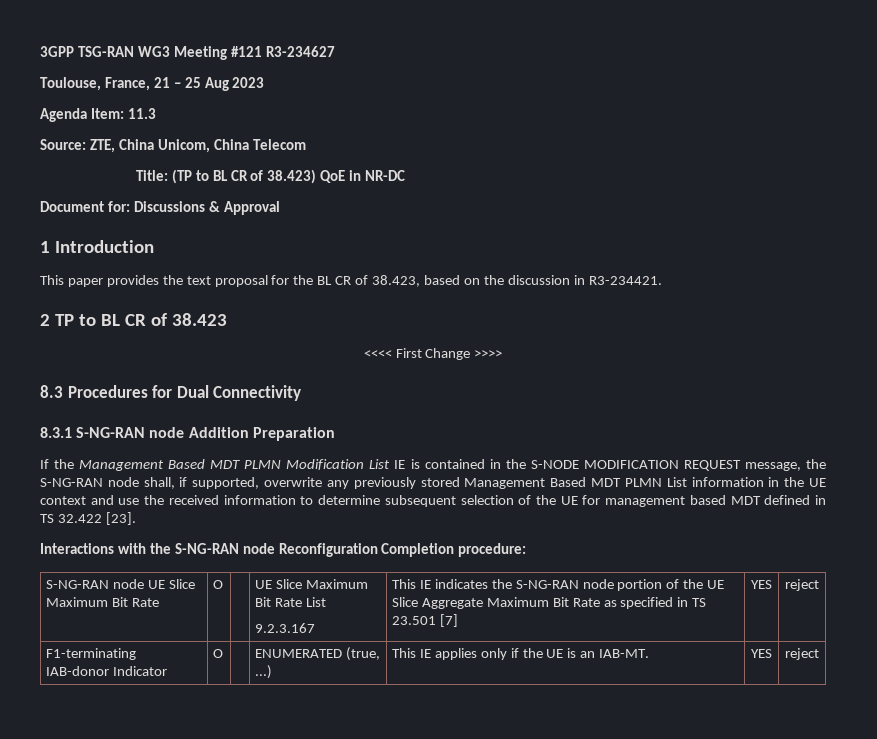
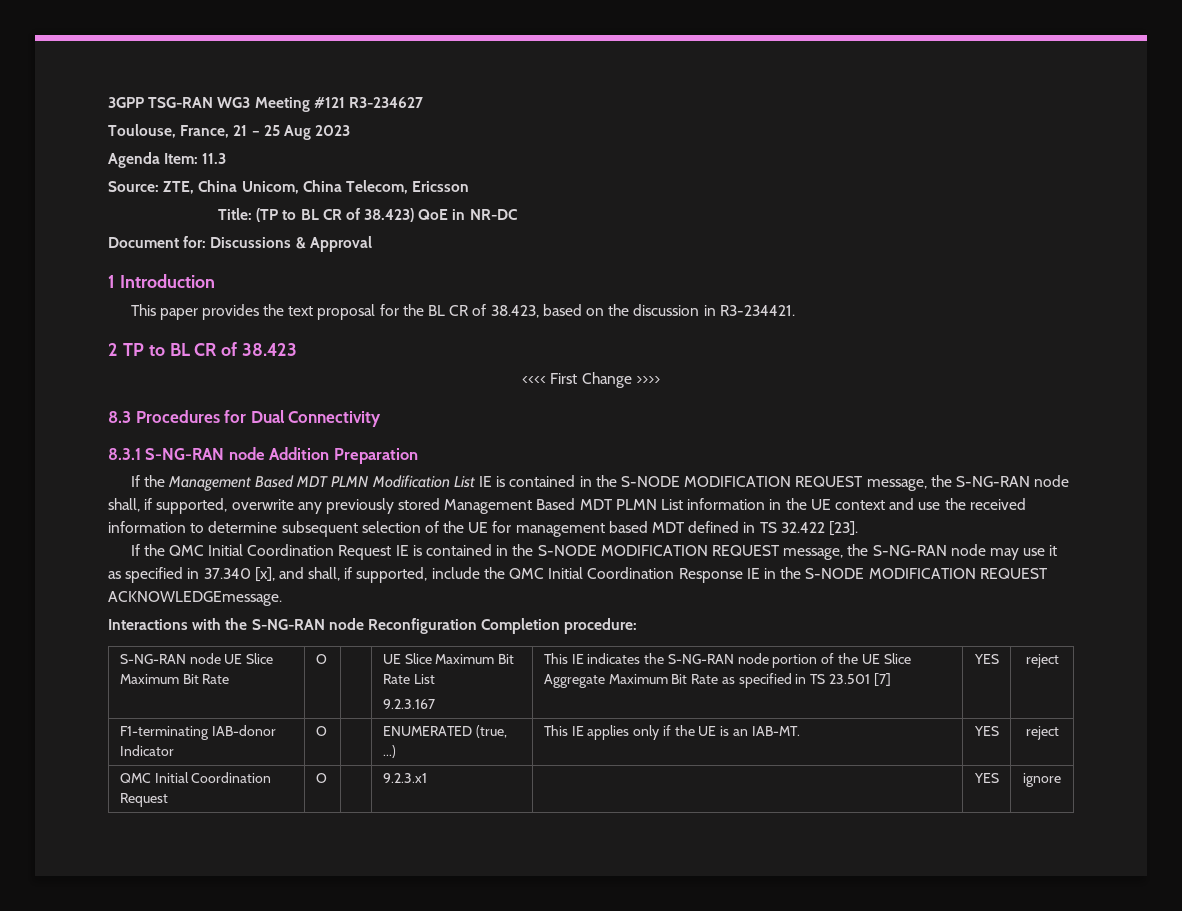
- Source: ZTE, China Unicom, China Telecom
+ Source: ZTE, China Unicom, China Telecom, Ericsson
+ If the QMC Initial Coordination Request IE is contained in the S-NODE MODIFICATION REQUEST message, the S-NG-RAN node may use it as specified in 37.340 [x], and shall, if supported, include the QMC Initial Coordination Response IE in the S-NODE MODIFICATION REQUEST ACKNOWLEDGEmessage.
+ QMC Initial Coordination Request | O | | 9.2.3.x1 | | YES | ignore

